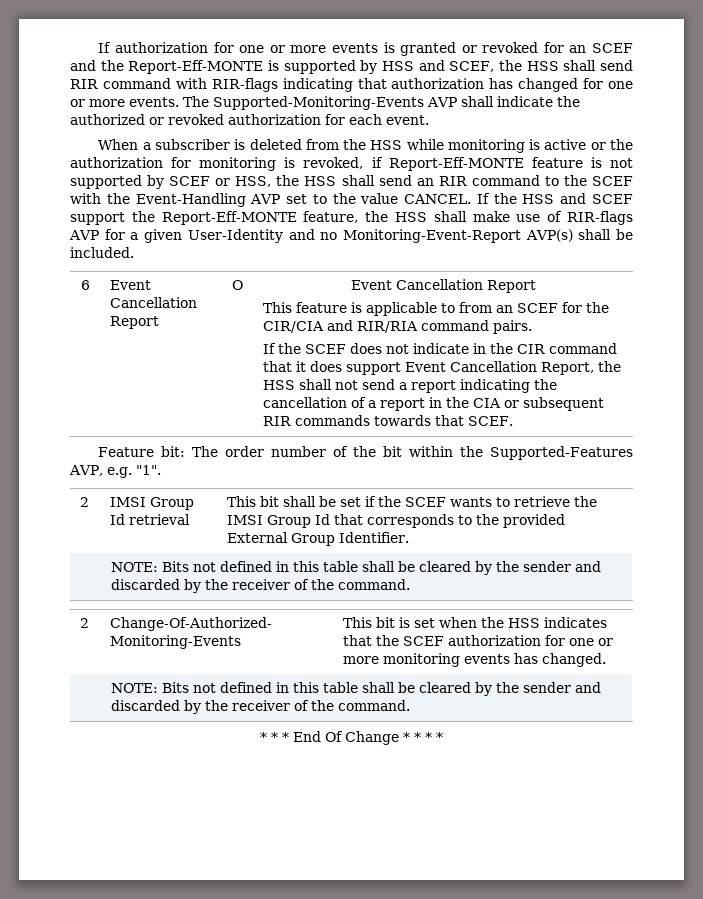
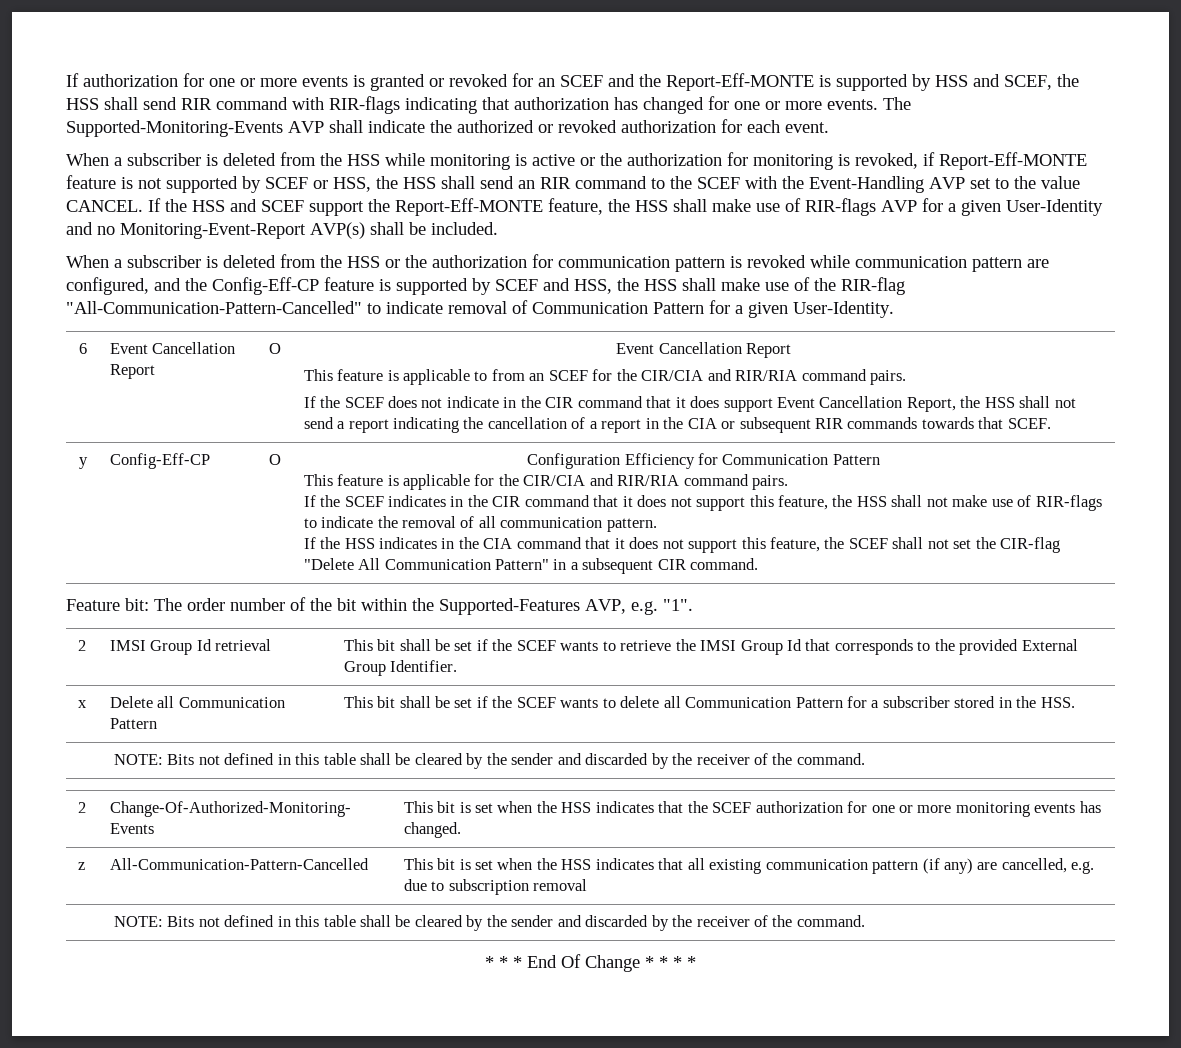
+ When a subscriber is deleted from the HSS or the authorization for communication pattern is revoked while communication pattern are configured, and the Config-Eff-CP feature is supported by SCEF and HSS, the HSS shall make use of the RIR-flag "All-Communication-Pattern-Cancelled" to indicate removal of Communication Pattern for a given User-Identity.
+ y | Config-Eff-CP | O | Configuration Efficiency for Communication Pattern
+ This feature is applicable for the CIR/CIA and RIR/RIA command pairs.
+ If the SCEF indicates in the CIR command that it does not support this feature, the HSS shall not make use of RIR-flags to indicate the removal of all communication pattern.
+ If the HSS indicates in the CIA command that it does not support this feature, the SCEF shall not set the CIR-flag "Delete All Communication Pattern" in a subsequent CIR command.
+ x | Delete all Communication Pattern | This bit shall be set if the SCEF wants to delete all Communication Pattern for a subscriber stored in the HSS.
+ z | All-Communication-Pattern-Cancelled | This bit is set when the HSS indicates that all existing communication pattern (if any) are cancelled, e.g. due to subscription removal

